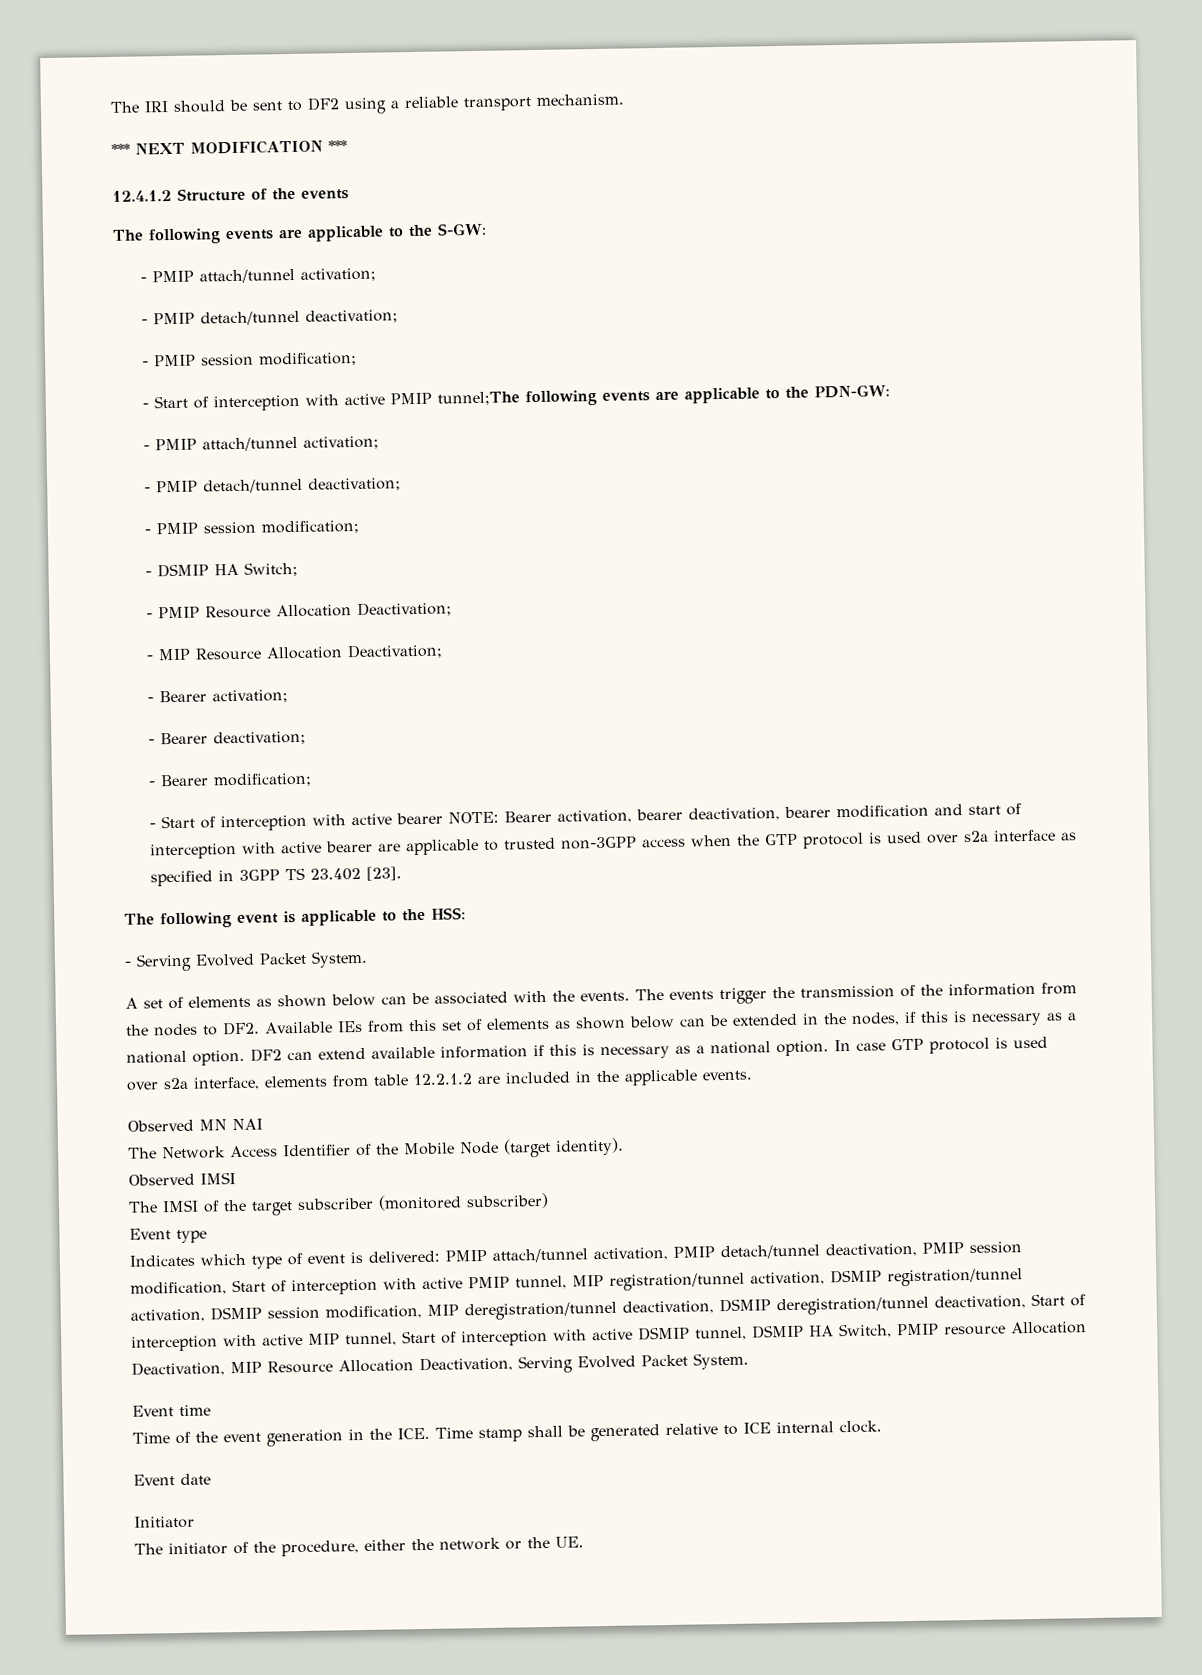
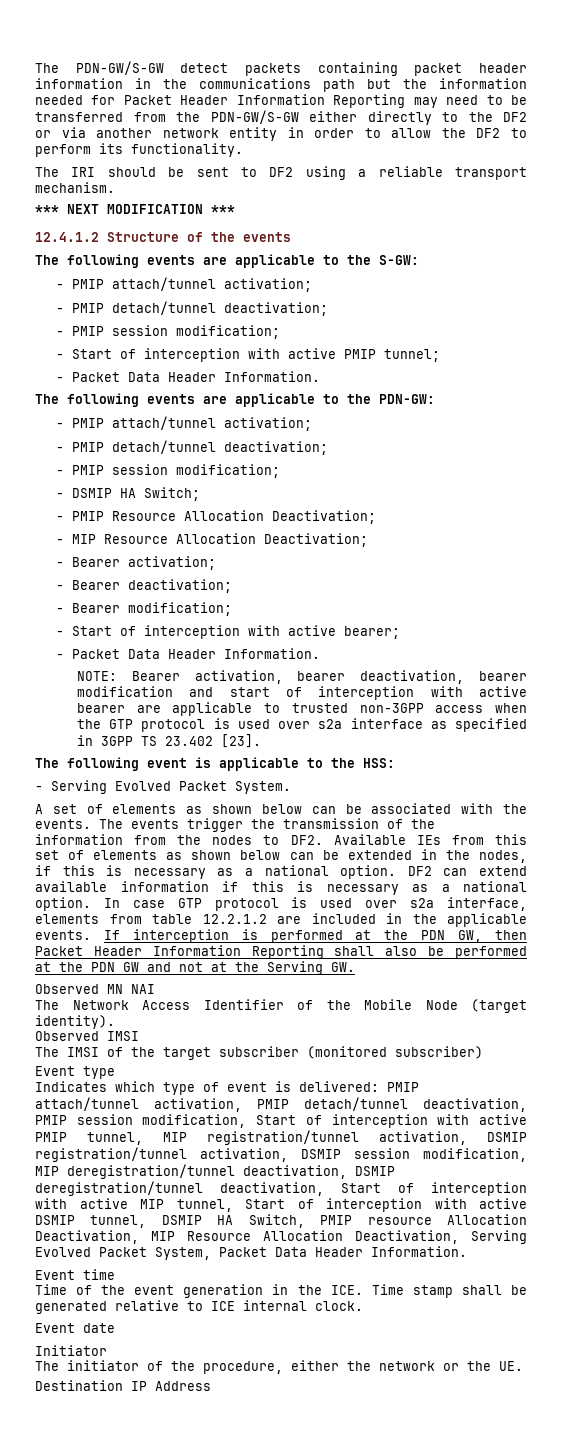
+ The PDN-GW/S-GW detect packets containing packet header information in the communications path but the information needed for Packet Header Information Reporting may need to be transferred from the PDN-GW/S-GW either directly to the DF2 or via another network entity in order to allow the DF2 to perform its functionality.
- - Start of interception with active PMIP tunnel;The following events are applicable to the PDN-GW:
+ - Start of interception with active PMIP tunnel;
+ - Packet Data Header Information.
+ The following events are applicable to the PDN-GW:
- - Start of interception with active bearer NOTE: Bearer activation, bearer deactivation, bearer modification and start of interception with active bearer are applicable to trusted non-3GPP access when the GTP protocol is used over s2a interface as specified in 3GPP TS 23.402 [23].
+ - Start of interception with active bearer;
+ - Packet Data Header Information.
+ NOTE: Bearer activation, bearer deactivation, bearer modification and start of interception with active bearer are applicable to trusted non-3GPP access when the GTP protocol is used over s2a interface as specified in 3GPP TS 23.402 [23].
+ If interception is performed at the PDN GW, then Packet Header Information Reporting shall also be performed at the PDN GW and not at the Serving GW.
- PMIP attach/tunnel activation, PMIP detach/tunnel deactivation, PMIP session modification, Start of interception with active PMIP tunnel, MIP registration/tunnel activation, DSMIP registration/tunnel activation, DSMIP session modification, MIP deregistration/tunnel deactivation, DSMIP deregistration/tunnel deactivation, Start of interception with active MIP tunnel, Start of interception with active DSMIP tunnel, DSMIP HA Switch, PMIP resource Allocation Deactivation, MIP Resource Allocation Deactivation, Serving Evolved Packet System.
+ PMIP attach/tunnel activation, PMIP detach/tunnel deactivation, PMIP session modification, Start of interception with active PMIP tunnel, MIP registration/tunnel activation, DSMIP registration/tunnel activation, DSMIP session modification, MIP deregistration/tunnel deactivation, DSMIP deregistration/tunnel deactivation, Start of interception with active MIP tunnel, Start of interception with active DSMIP tunnel, DSMIP HA Switch, PMIP resource Allocation Deactivation, MIP Resource Allocation Deactivation, Serving Evolved Packet System, Packet Data Header Information.
+ Destination IP Address

